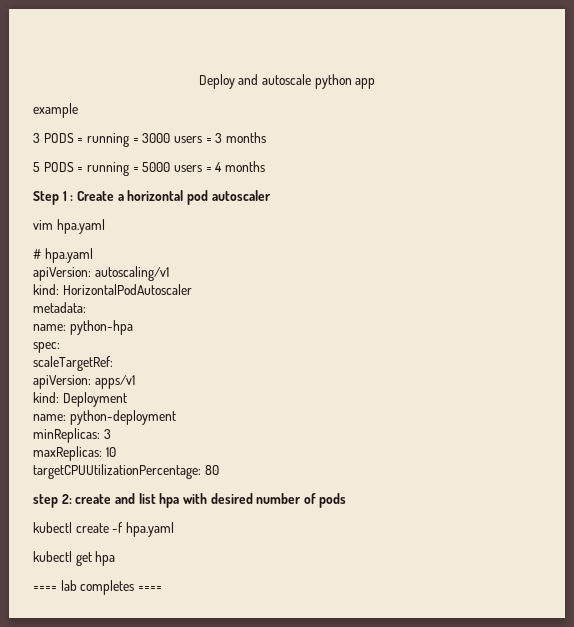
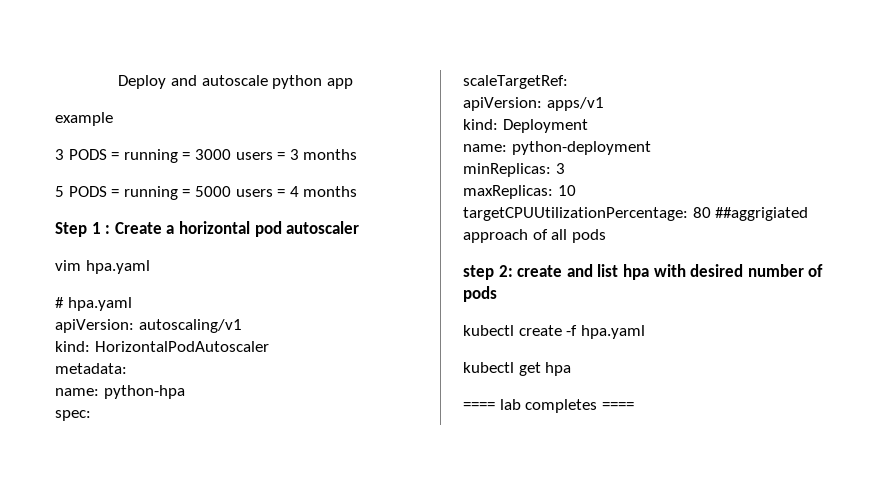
- targetCPUUtilizationPercentage: 80
+ targetCPUUtilizationPercentage: 80 ##aggrigiated approach of all pods

